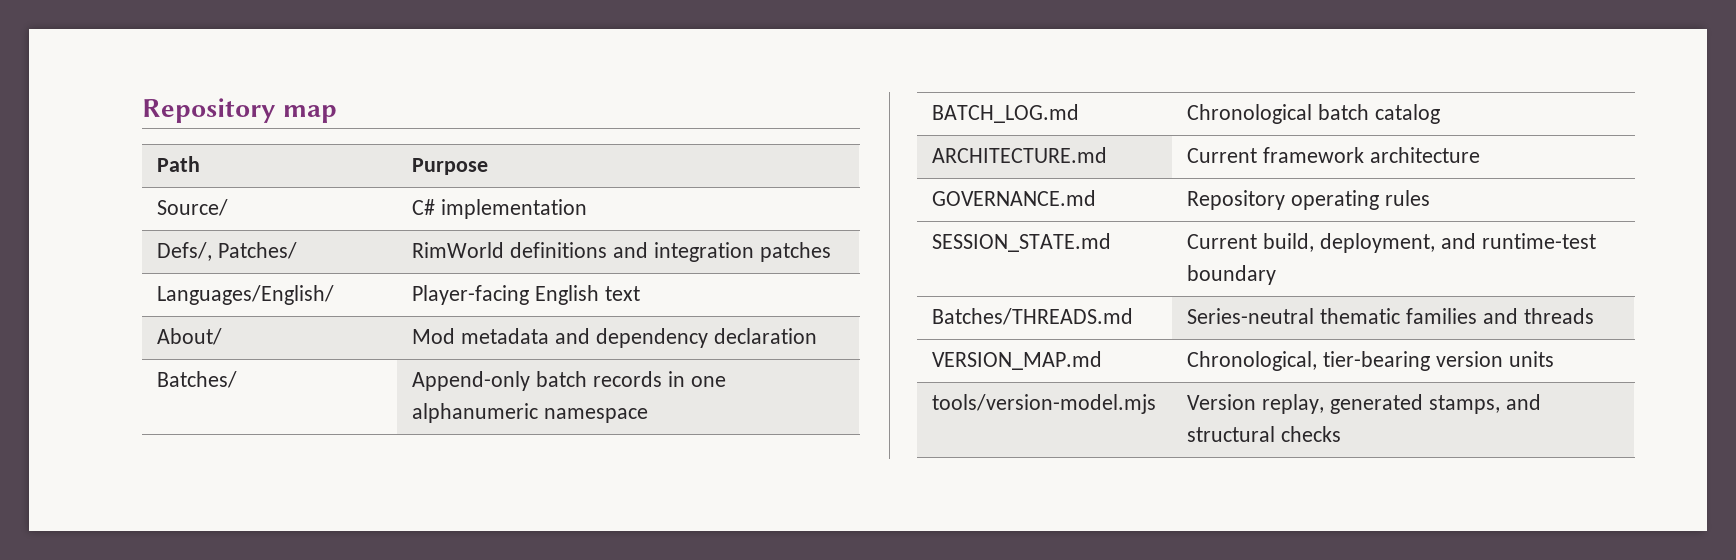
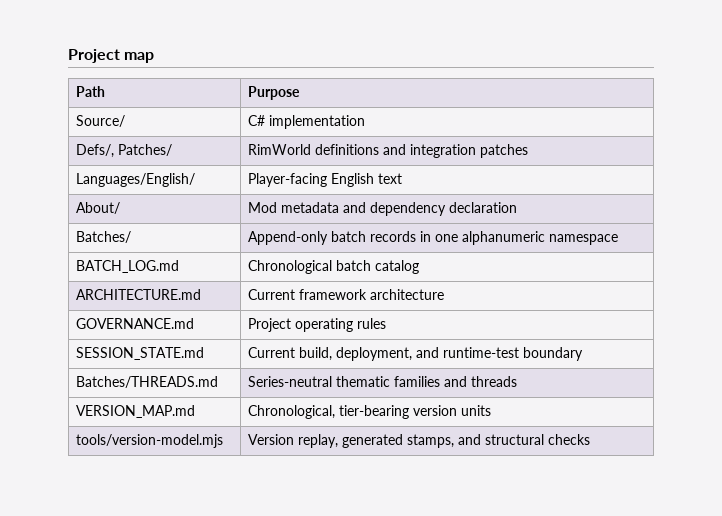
- Repository map
+ Project map
- GOVERNANCE.md | Repository operating rules
+ GOVERNANCE.md | Project operating rules

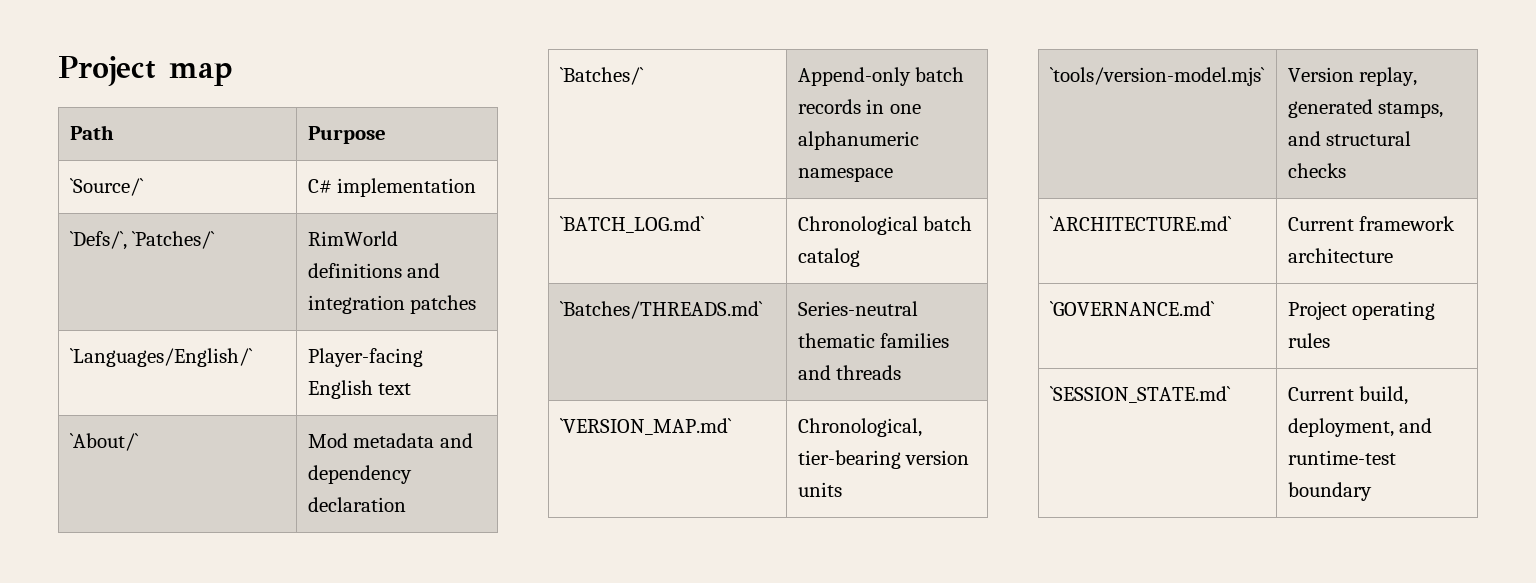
- Source/ | C# implementation
+ `Source/` | C# implementation
- Defs/, Patches/ | RimWorld definitions and integration patches
+ `Defs/`, `Patches/` | RimWorld definitions and integration patches
- Languages/English/ | Player-facing English text
+ `Languages/English/` | Player-facing English text
- About/ | Mod metadata and dependency declaration
+ `About/` | Mod metadata and dependency declaration
- Batches/ | Append-only batch records in one alphanumeric namespace
+ `Batches/` | Append-only batch records in one alphanumeric namespace
- BATCH_LOG.md | Chronological batch catalog
+ `BATCH_LOG.md` | Chronological batch catalog
- ARCHITECTURE.md | Current framework architecture
- GOVERNANCE.md | Project operating rules
- SESSION_STATE.md | Current build, deployment, and runtime-test boundary
- Batches/THREADS.md | Series-neutral thematic families and threads
+ `Batches/THREADS.md` | Series-neutral thematic families and threads
- VERSION_MAP.md | Chronological, tier-bearing version units
+ `VERSION_MAP.md` | Chronological, tier-bearing version units
- tools/version-model.mjs | Version replay, generated stamps, and structural checks
+ `tools/version-model.mjs` | Version replay, generated stamps, and structural checks
+ `ARCHITECTURE.md` | Current framework architecture
+ `GOVERNANCE.md` | Project operating rules
+ `SESSION_STATE.md` | Current build, deployment, and runtime-test boundary

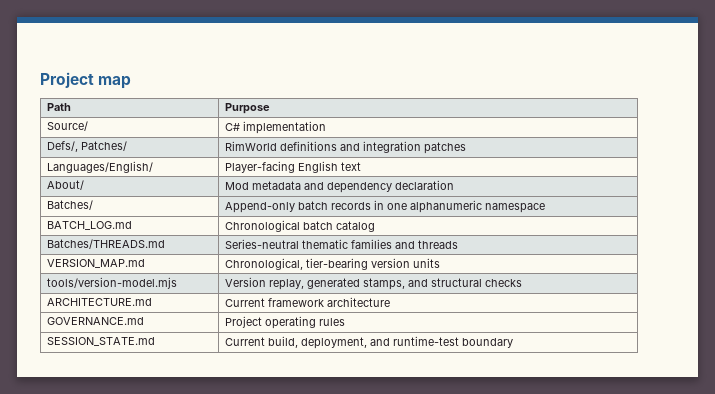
- `Source/` | C# implementation
+ Source/ | C# implementation
- `Defs/`, `Patches/` | RimWorld definitions and integration patches
+ Defs/, Patches/ | RimWorld definitions and integration patches
- `Languages/English/` | Player-facing English text
+ Languages/English/ | Player-facing English text
- `About/` | Mod metadata and dependency declaration
+ About/ | Mod metadata and dependency declaration
- `Batches/` | Append-only batch records in one alphanumeric namespace
+ Batches/ | Append-only batch records in one alphanumeric namespace
- `BATCH_LOG.md` | Chronological batch catalog
+ BATCH_LOG.md | Chronological batch catalog
- `Batches/THREADS.md` | Series-neutral thematic families and threads
+ Batches/THREADS.md | Series-neutral thematic families and threads
- `VERSION_MAP.md` | Chronological, tier-bearing version units
+ VERSION_MAP.md | Chronological, tier-bearing version units
- `tools/version-model.mjs` | Version replay, generated stamps, and structural checks
+ tools/version-model.mjs | Version replay, generated stamps, and structural checks
- `ARCHITECTURE.md` | Current framework architecture
+ ARCHITECTURE.md | Current framework architecture
- `GOVERNANCE.md` | Project operating rules
+ GOVERNANCE.md | Project operating rules
- `SESSION_STATE.md` | Current build, deployment, and runtime-test boundary
+ SESSION_STATE.md | Current build, deployment, and runtime-test boundary

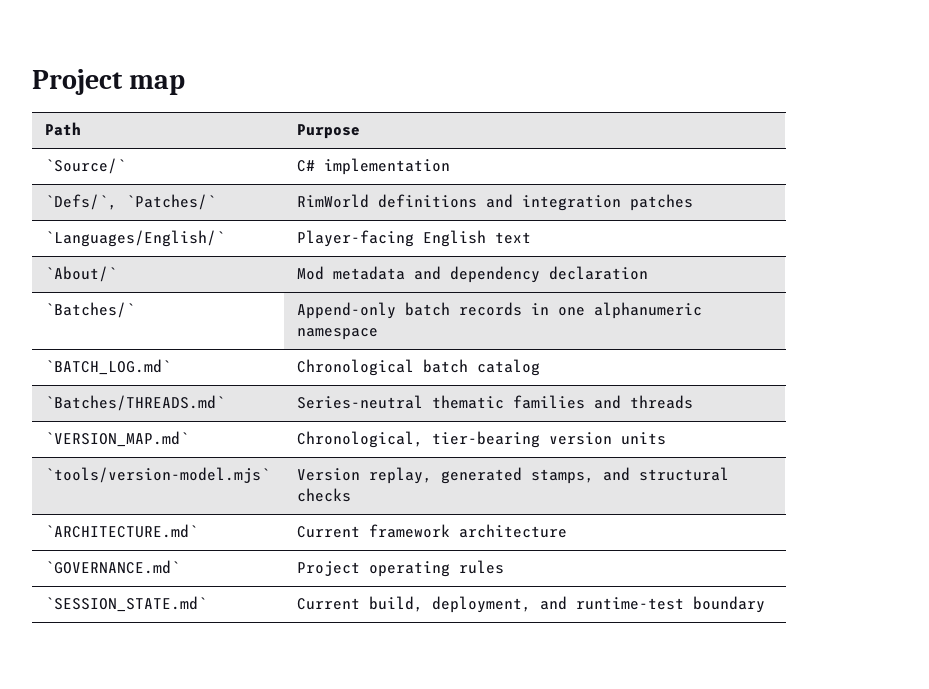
- Source/ | C# implementation
+ `Source/` | C# implementation
- Defs/, Patches/ | RimWorld definitions and integration patches
+ `Defs/`, `Patches/` | RimWorld definitions and integration patches
- Languages/English/ | Player-facing English text
+ `Languages/English/` | Player-facing English text
- About/ | Mod metadata and dependency declaration
+ `About/` | Mod metadata and dependency declaration
- Batches/ | Append-only batch records in one alphanumeric namespace
+ `Batches/` | Append-only batch records in one alphanumeric namespace
- BATCH_LOG.md | Chronological batch catalog
+ `BATCH_LOG.md` | Chronological batch catalog
- Batches/THREADS.md | Series-neutral thematic families and threads
+ `Batches/THREADS.md` | Series-neutral thematic families and threads
- VERSION_MAP.md | Chronological, tier-bearing version units
+ `VERSION_MAP.md` | Chronological, tier-bearing version units
- tools/version-model.mjs | Version replay, generated stamps, and structural checks
+ `tools/version-model.mjs` | Version replay, generated stamps, and structural checks
- ARCHITECTURE.md | Current framework architecture
+ `ARCHITECTURE.md` | Current framework architecture
- GOVERNANCE.md | Project operating rules
+ `GOVERNANCE.md` | Project operating rules
- SESSION_STATE.md | Current build, deployment, and runtime-test boundary
+ `SESSION_STATE.md` | Current build, deployment, and runtime-test boundary

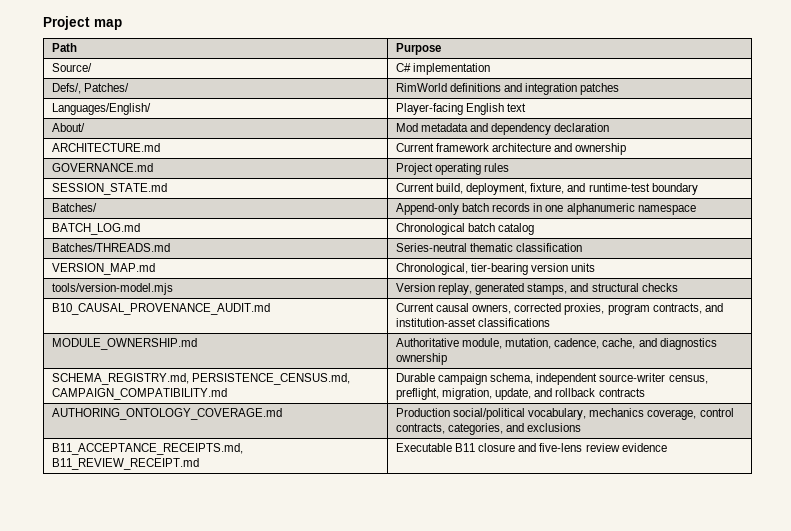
- `Source/` | C# implementation
+ Source/ | C# implementation
- `Defs/`, `Patches/` | RimWorld definitions and integration patches
+ Defs/, Patches/ | RimWorld definitions and integration patches
- `Languages/English/` | Player-facing English text
+ Languages/English/ | Player-facing English text
- `About/` | Mod metadata and dependency declaration
+ About/ | Mod metadata and dependency declaration
- `Batches/` | Append-only batch records in one alphanumeric namespace
+ ARCHITECTURE.md | Current framework architecture and ownership
+ GOVERNANCE.md | Project operating rules
+ SESSION_STATE.md | Current build, deployment, fixture, and runtime-test boundary
+ Batches/ | Append-only batch records in one alphanumeric namespace
- `BATCH_LOG.md` | Chronological batch catalog
+ BATCH_LOG.md | Chronological batch catalog
- `Batches/THREADS.md` | Series-neutral thematic families and threads
- `VERSION_MAP.md` | Chronological, tier-bearing version units
+ Batches/THREADS.md | Series-neutral thematic classification
+ VERSION_MAP.md | Chronological, tier-bearing version units
- `tools/version-model.mjs` | Version replay, generated stamps, and structural checks
+ tools/version-model.mjs | Version replay, generated stamps, and structural checks
- `ARCHITECTURE.md` | Current framework architecture
- `GOVERNANCE.md` | Project operating rules
- `SESSION_STATE.md` | Current build, deployment, and runtime-test boundary
+ B10_CAUSAL_PROVENANCE_AUDIT.md | Current causal owners, corrected proxies, program contracts, and institution-asset classifications
+ MODULE_OWNERSHIP.md | Authoritative module, mutation, cadence, cache, and diagnostics ownership
+ SCHEMA_REGISTRY.md, PERSISTENCE_CENSUS.md, CAMPAIGN_COMPATIBILITY.md | Durable campaign schema, independent source-writer census, preflight, migration, update, and rollback contracts
+ AUTHORING_ONTOLOGY_COVERAGE.md | Production social/political vocabulary, mechanics coverage, control contracts, categories, and exclusions
+ B11_ACCEPTANCE_RECEIPTS.md, B11_REVIEW_RECEIPT.md | Executable B11 closure and five-lens review evidence

